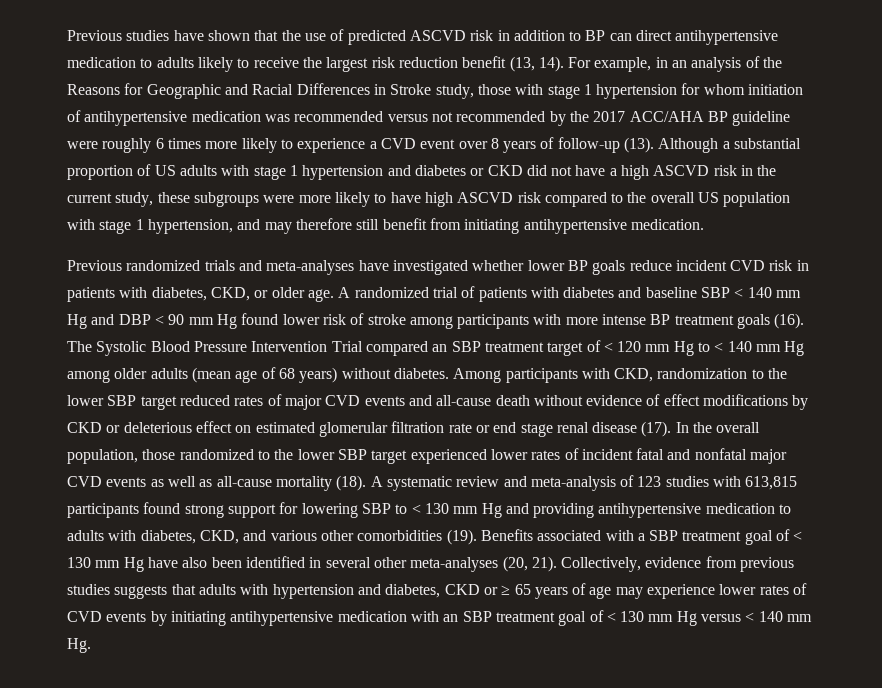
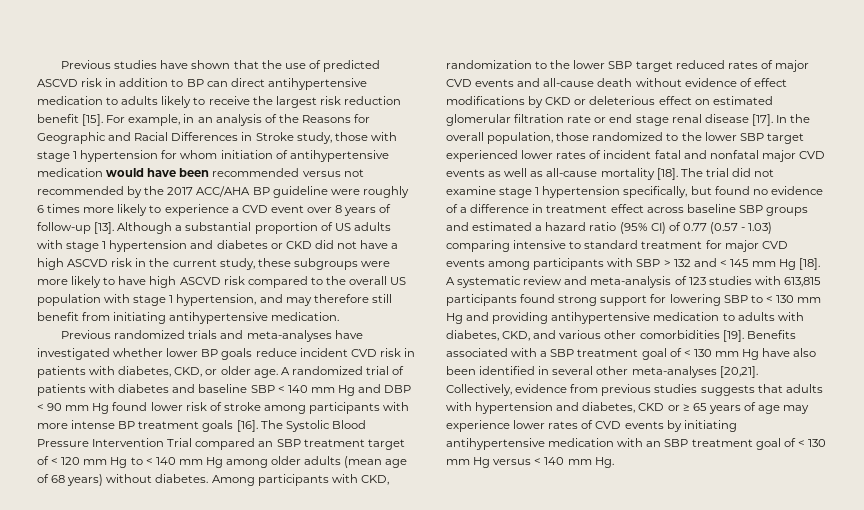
- Previous studies have shown that the use of predicted ASCVD risk in addition to BP can direct antihypertensive medication to adults likely to receive the largest risk reduction benefit (13, 14).
+ Previous studies have shown that the use of predicted ASCVD risk in addition to BP can direct antihypertensive medication to adults likely to receive the largest risk reduction benefit [15].
- For example, in an analysis of the Reasons for Geographic and Racial Differences in Stroke study, those with stage 1 hypertension for whom initiation of antihypertensive medication was recommended versus not recommended by the 2017 ACC/AHA BP guideline were roughly 6 times more likely to experience a CVD event over 8 years of follow-up (13).
+ For example, in an analysis of the Reasons for Geographic and Racial Differences in Stroke study, those with stage 1 hypertension for whom initiation of antihypertensive medication would have been recommended versus not recommended by the 2017 ACC/AHA BP guideline were roughly 6 times more likely to experience a CVD event over 8 years of follow-up [13].
- A randomized trial of patients with diabetes and baseline SBP < 140 mm Hg and DBP < 90 mm Hg found lower risk of stroke among participants with more intense BP treatment goals (16).
+ A randomized trial of patients with diabetes and baseline SBP < 140 mm Hg and DBP < 90 mm Hg found lower risk of stroke among participants with more intense BP treatment goals [16].
- Among participants with CKD, randomization to the lower SBP target reduced rates of major CVD events and all-cause death without evidence of effect modifications by CKD or deleterious effect on estimated glomerular filtration rate or end stage renal disease (17).
+ Among participants with CKD, randomization to the lower SBP target reduced rates of major CVD events and all-cause death without evidence of effect modifications by CKD or deleterious effect on estimated glomerular filtration rate or end stage renal disease [17].
- In the overall population, those randomized to the lower SBP target experienced lower rates of incident fatal and nonfatal major CVD events as well as all-cause mortality (18).
+ In the overall population, those randomized to the lower SBP target experienced lower rates of incident fatal and nonfatal major CVD events as well as all-cause mortality [18]. The trial did not examine stage 1 hypertension specifically, but found no evidence of a difference in treatment effect across baseline SBP groups and estimated a hazard ratio (95% CI) of 0.77 (0.57 - 1.03) comparing intensive to standard treatment for major CVD events among participants with SBP > 132 and < 145 mm Hg [18].
- A systematic review and meta-analysis of 123 studies with 613,815 participants found strong support for lowering SBP to < 130 mm Hg and providing antihypertensive medication to adults with diabetes, CKD, and various other comorbidities (19).
+ A systematic review and meta-analysis of 123 studies with 613,815 participants found strong support for lowering SBP to < 130 mm Hg and providing antihypertensive medication to adults with diabetes, CKD, and various other comorbidities [19].
- Benefits associated with a SBP treatment goal of < 130 mm Hg have also been identified in several other meta-analyses (20, 21).
+ Benefits associated with a SBP treatment goal of < 130 mm Hg have also been identified in several other meta-analyses [20,21].

